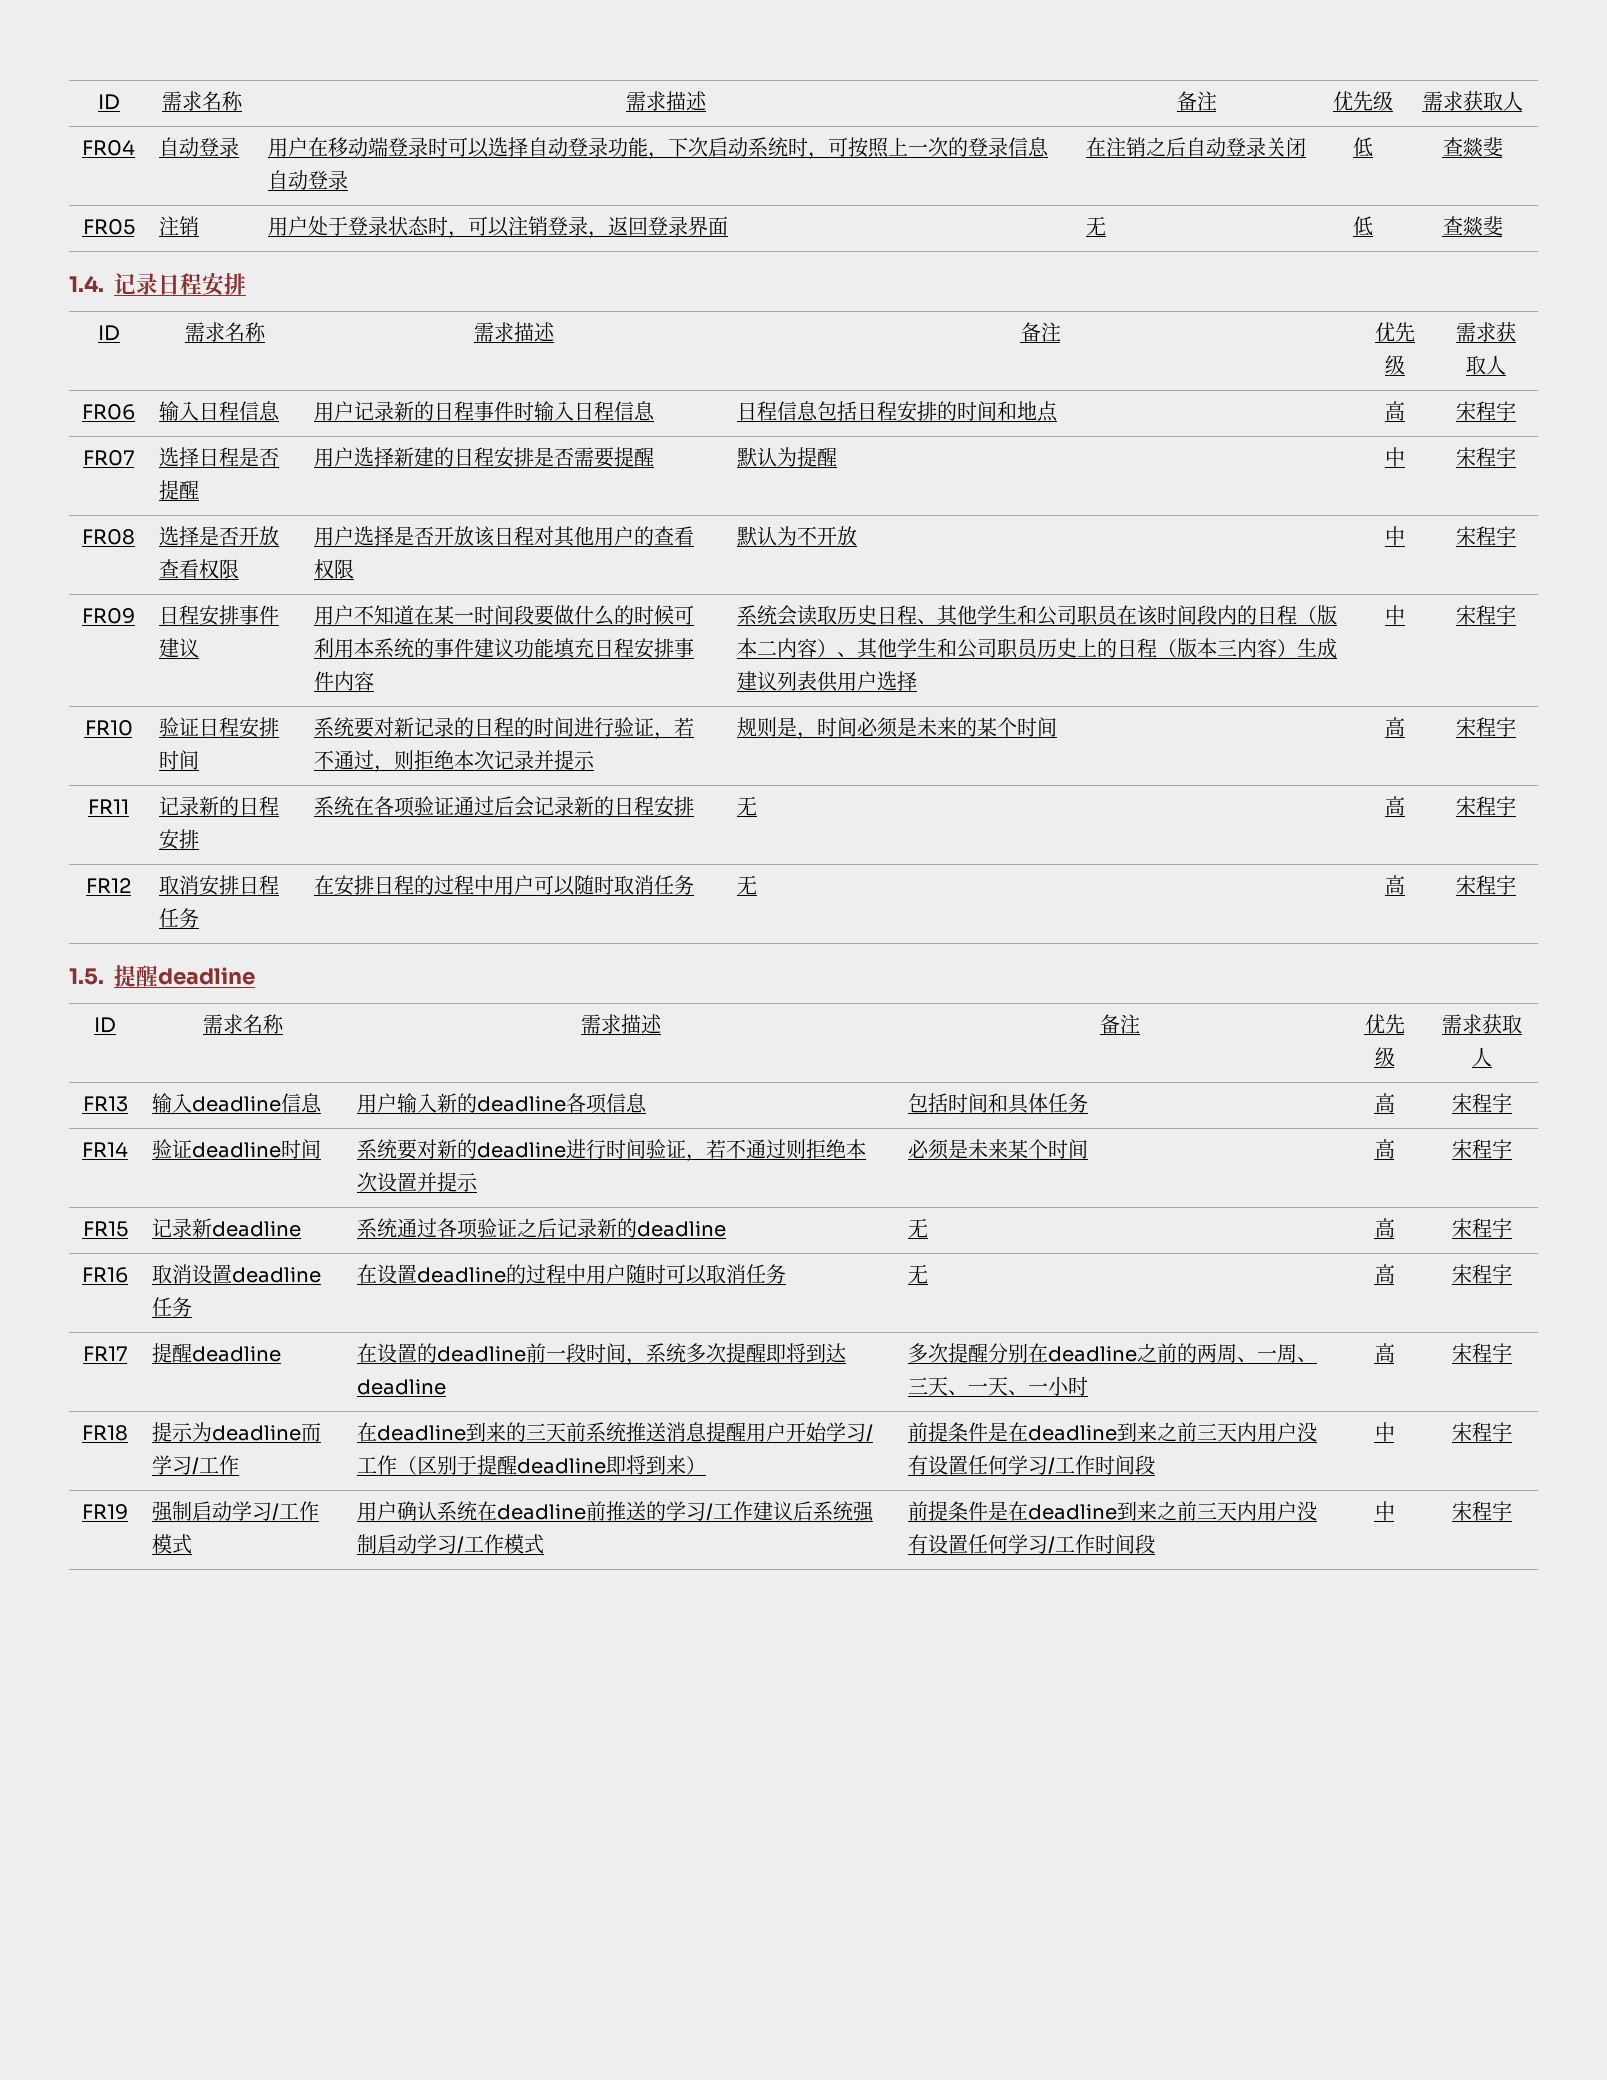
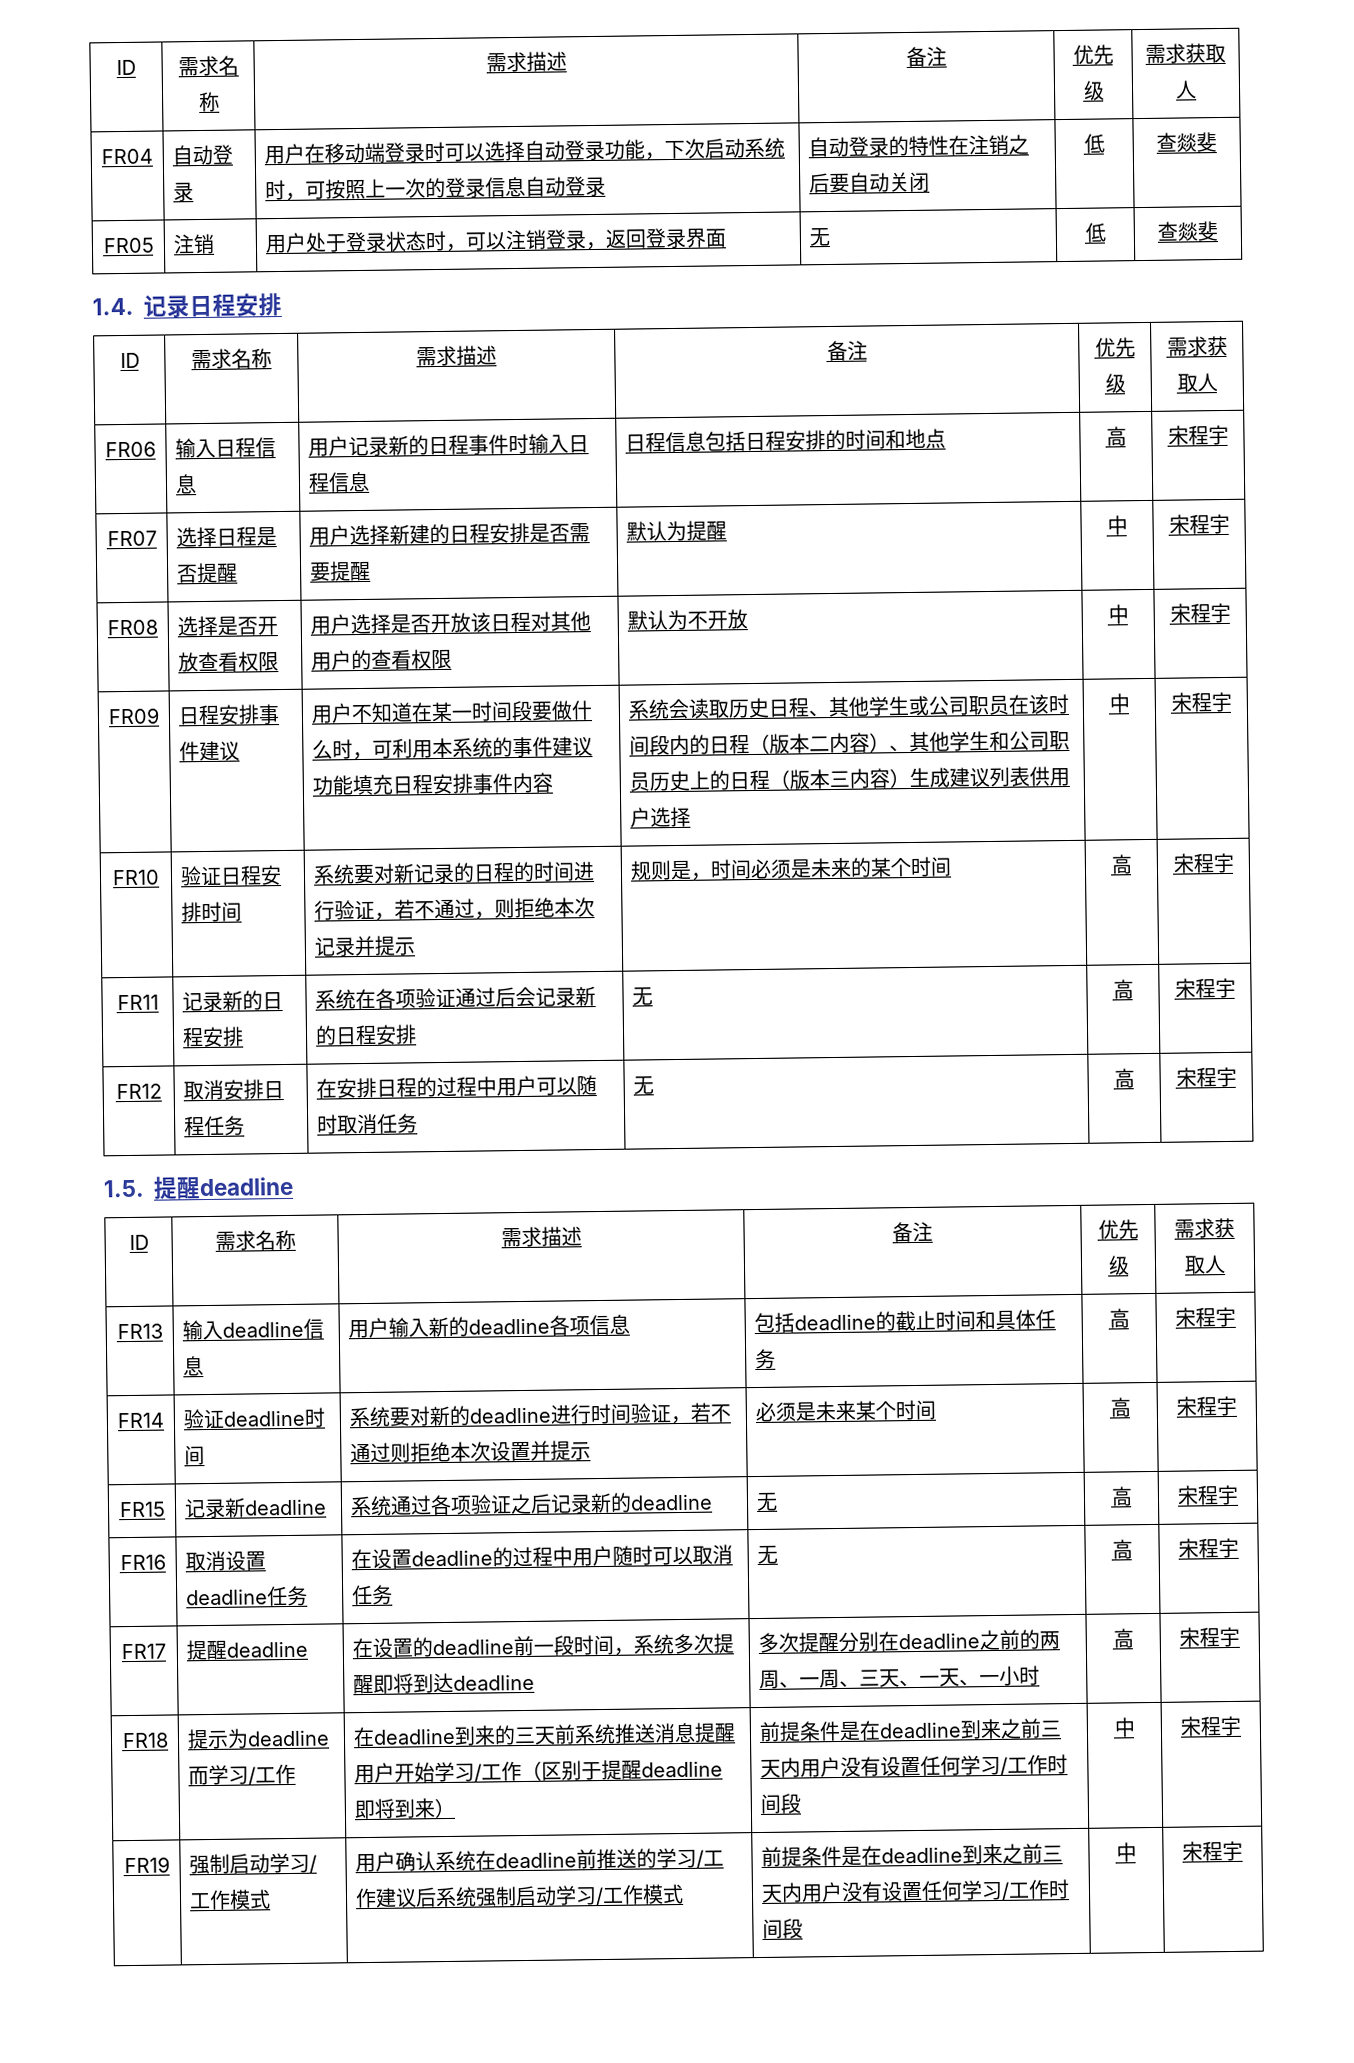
- FR04 | 自动登录 | 用户在移动端登录时可以选择自动登录功能，下次启动系统时，可按照上一次的登录信息自动登录 | 在注销之后自动登录关闭 | 低 | 查燚斐
+ FR04 | 自动登录 | 用户在移动端登录时可以选择自动登录功能，下次启动系统时，可按照上一次的登录信息自动登录 | 自动登录的特性在注销之后要自动关闭 | 低 | 查燚斐
- 用户不知道在某一时间段要做什么的时候可利用本系统的事件建议功能填充日程安排事件内容
+ 用户不知道在某一时间段要做什么时，可利用本系统的事件建议功能填充日程安排事件内容
- 系统会读取历史日程、其他学生和公司职员在该时间段内的日程（版本二内容）、其他学生和公司职员历史上的日程（版本三内容）生成建议列表供用户选择
+ 系统会读取历史日程、其他学生或公司职员在该时间段内的日程（版本二内容）、其他学生和公司职员历史上的日程（版本三内容）生成建议列表供用户选择
- FR13 | 输入deadline信息 | 用户输入新的deadline各项信息 | 包括时间和具体任务 | 高 | 宋程宇
+ FR13 | 输入deadline信息 | 用户输入新的deadline各项信息 | 包括deadline的截止时间和具体任务 | 高 | 宋程宇

